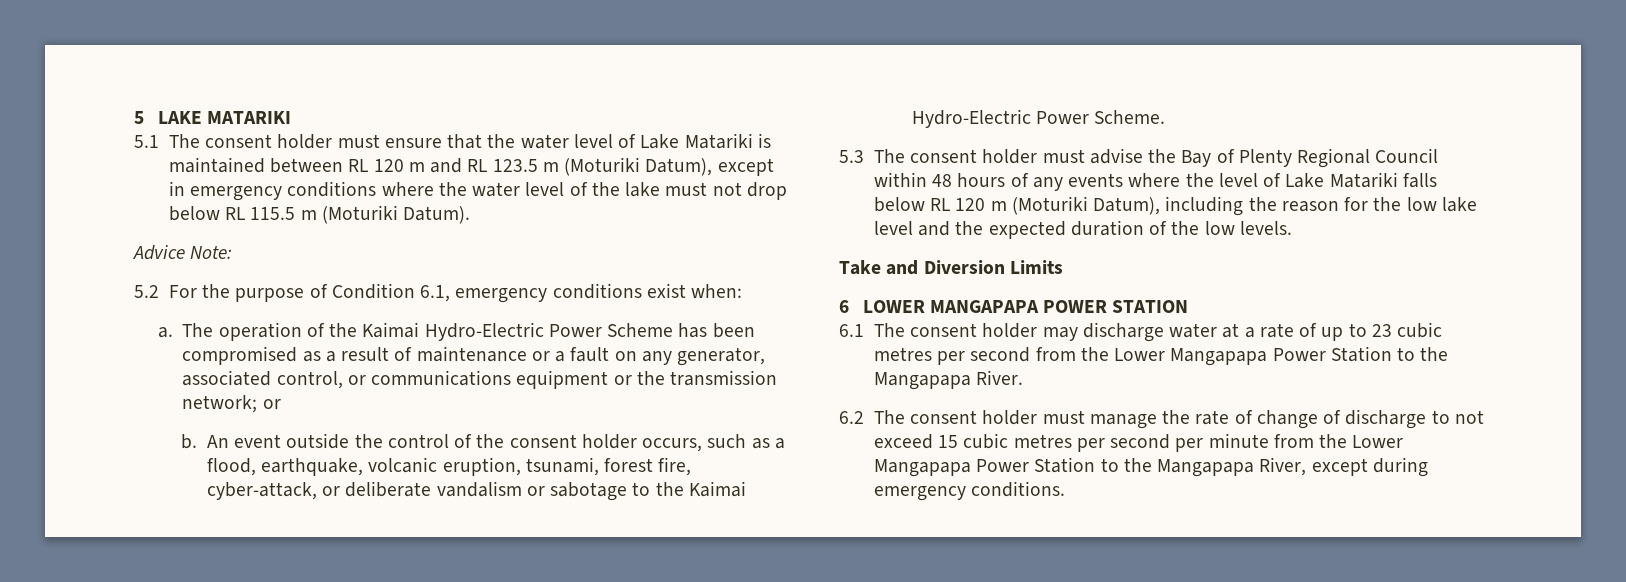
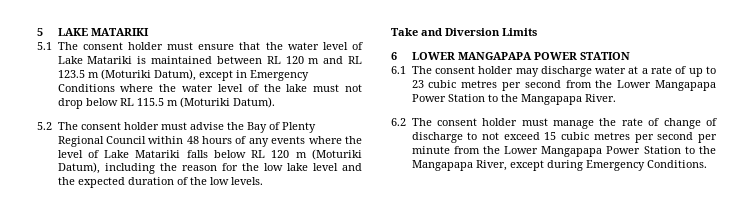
- 5.1 The consent holder must ensure that the water level of Lake Matariki is maintained between RL 120 m and RL 123.5 m (Moturiki Datum), except in emergency conditions where the water level of the lake must not drop below RL 115.5 m (Moturiki Datum).
+ 5.1 The consent holder must ensure that the water level of Lake Matariki is maintained between RL 120 m and RL 123.5 m (Moturiki Datum), except in Emergency Conditions where the water level of the lake must not drop below RL 115.5 m (Moturiki Datum).
- Advice Note:
- 5.2 For the purpose of Condition 6.1, emergency conditions exist when:
- a. The operation of the Kaimai Hydro-Electric Power Scheme has been compromised as a result of maintenance or a fault on any generator, associated control, or communications equipment or the transmission network; or
- b. An event outside the control of the consent holder occurs, such as a flood, earthquake, volcanic eruption, tsunami, forest fire, cyber-attack, or deliberate vandalism or sabotage to the Kaimai Hydro-Electric Power Scheme.
- 5.3 The consent holder must advise the Bay of Plenty Regional Council within 48 hours of any events where the level of Lake Matariki falls below RL 120 m (Moturiki Datum), including the reason for the low lake level and the expected duration of the low levels.
+ 5.2 The consent holder must advise the Bay of Plenty Regional Council within 48 hours of any events where the level of Lake Matariki falls below RL 120 m (Moturiki Datum), including the reason for the low lake level and the expected duration of the low levels.
- 6.2 The consent holder must manage the rate of change of discharge to not exceed 15 cubic metres per second per minute from the Lower Mangapapa Power Station to the Mangapapa River, except during emergency conditions.
+ 6.2 The consent holder must manage the rate of change of discharge to not exceed 15 cubic metres per second per minute from the Lower Mangapapa Power Station to the Mangapapa River, except during Emergency Conditions.

